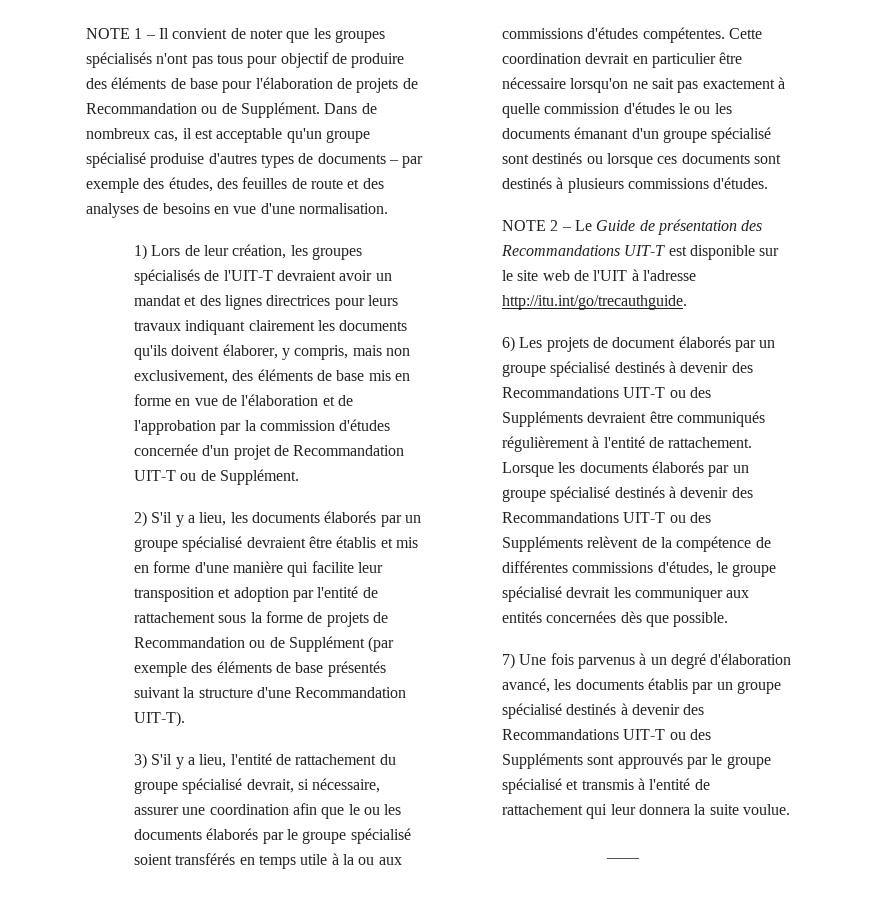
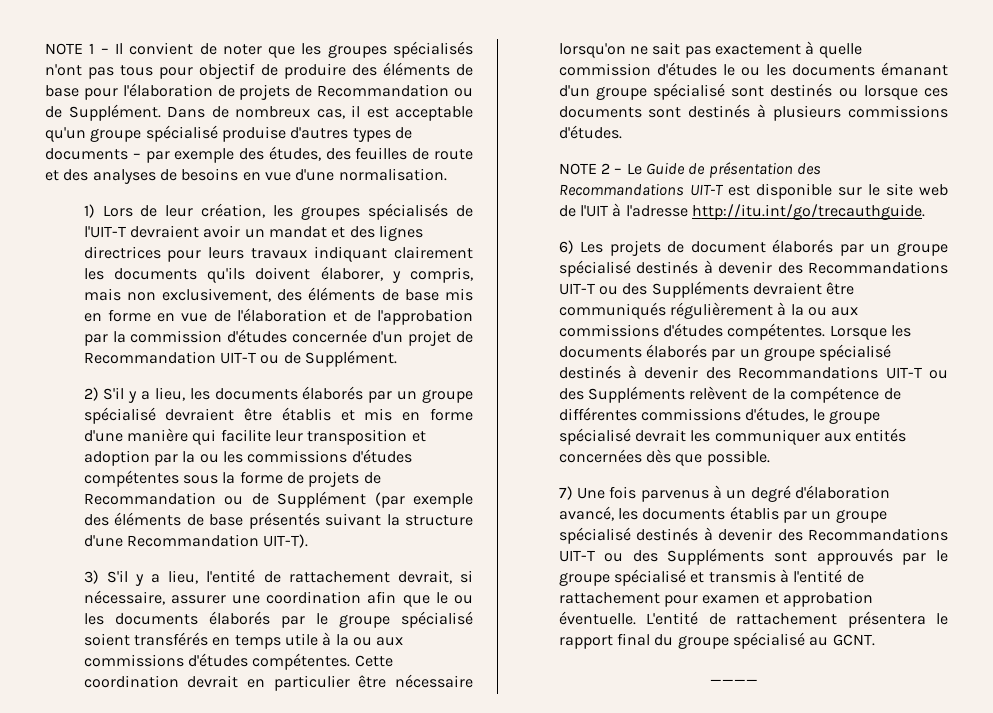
- 2) S'il y a lieu, les documents élaborés par un groupe spécialisé devraient être établis et mis en forme d'une manière qui facilite leur transposition et adoption par l'entité de rattachement sous la forme de projets de Recommandation ou de Supplément (par exemple des éléments de base présentés suivant la structure d'une Recommandation UIT-T).
+ 2) S'il y a lieu, les documents élaborés par un groupe spécialisé devraient être établis et mis en forme d'une manière qui facilite leur transposition et adoption par la ou les commissions d'études compétentes sous la forme de projets de Recommandation ou de Supplément (par exemple des éléments de base présentés suivant la structure d'une Recommandation UIT-T).
- 3) S'il y a lieu, l'entité de rattachement du groupe spécialisé devrait, si nécessaire, assurer une coordination afin que le ou les documents élaborés par le groupe spécialisé soient transférés en temps utile à la ou aux commissions d'études compétentes.
+ 3) S'il y a lieu, l'entité de rattachement devrait, si nécessaire, assurer une coordination afin que le ou les documents élaborés par le groupe spécialisé soient transférés en temps utile à la ou aux commissions d'études compétentes.
- 6) Les projets de document élaborés par un groupe spécialisé destinés à devenir des Recommandations UIT-T ou des Suppléments devraient être communiqués régulièrement à l'entité de rattachement.
+ 6) Les projets de document élaborés par un groupe spécialisé destinés à devenir des Recommandations UIT-T ou des Suppléments devraient être communiqués régulièrement à la ou aux commissions d'études compétentes.
- 7) Une fois parvenus à un degré d'élaboration avancé, les documents établis par un groupe spécialisé destinés à devenir des Recommandations UIT-T ou des Suppléments sont approuvés par le groupe spécialisé et transmis à l'entité de rattachement qui leur donnera la suite voulue.
+ 7) Une fois parvenus à un degré d'élaboration avancé, les documents établis par un groupe spécialisé destinés à devenir des Recommandations UIT-T ou des Suppléments sont approuvés par le groupe spécialisé et transmis à l'entité de rattachement pour examen et approbation éventuelle. L'entité de rattachement présentera le rapport final du groupe spécialisé au GCNT.

